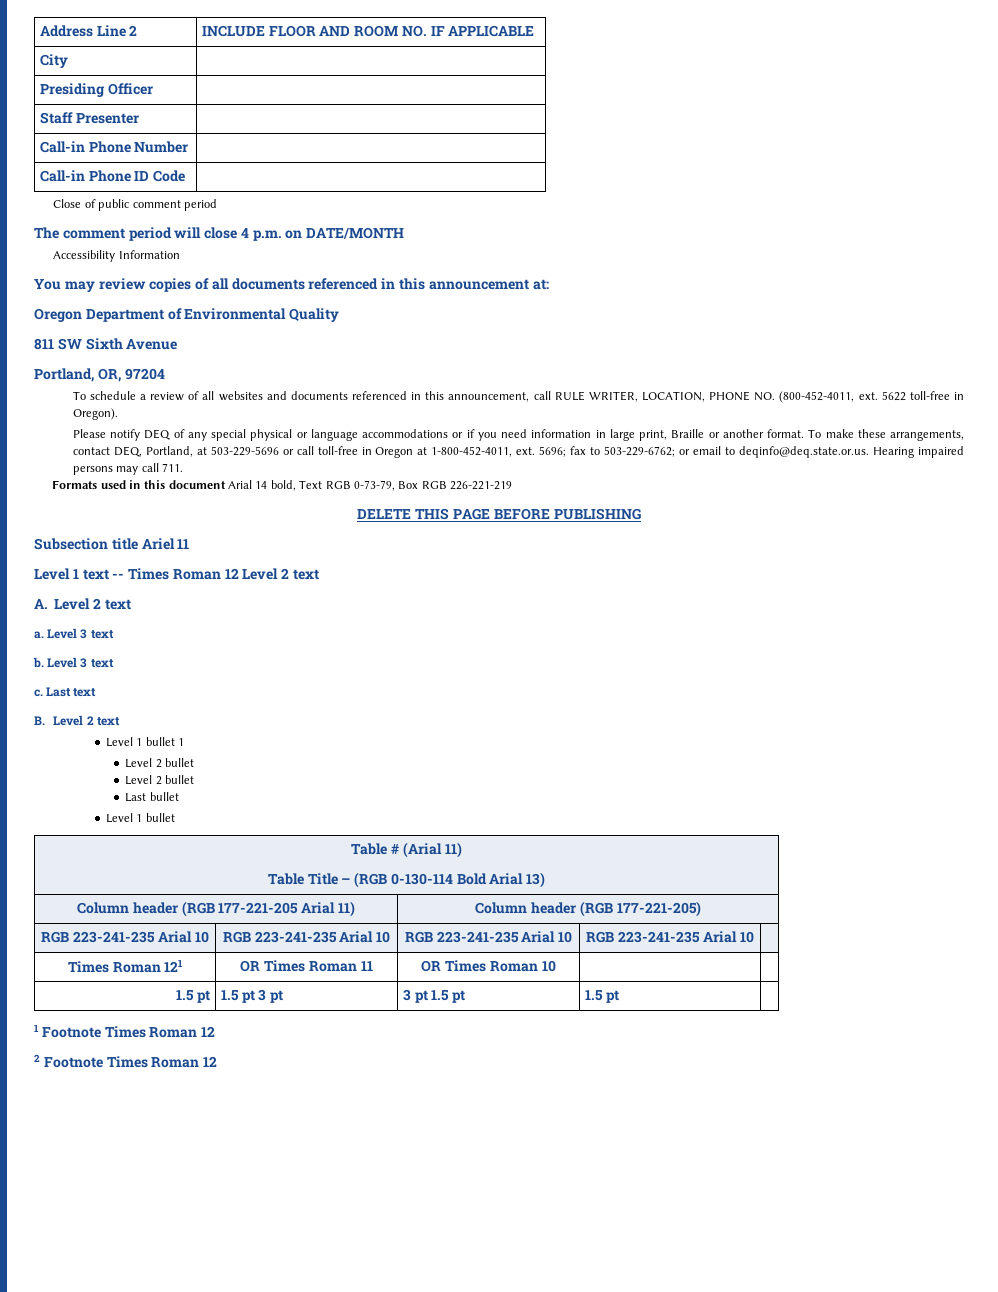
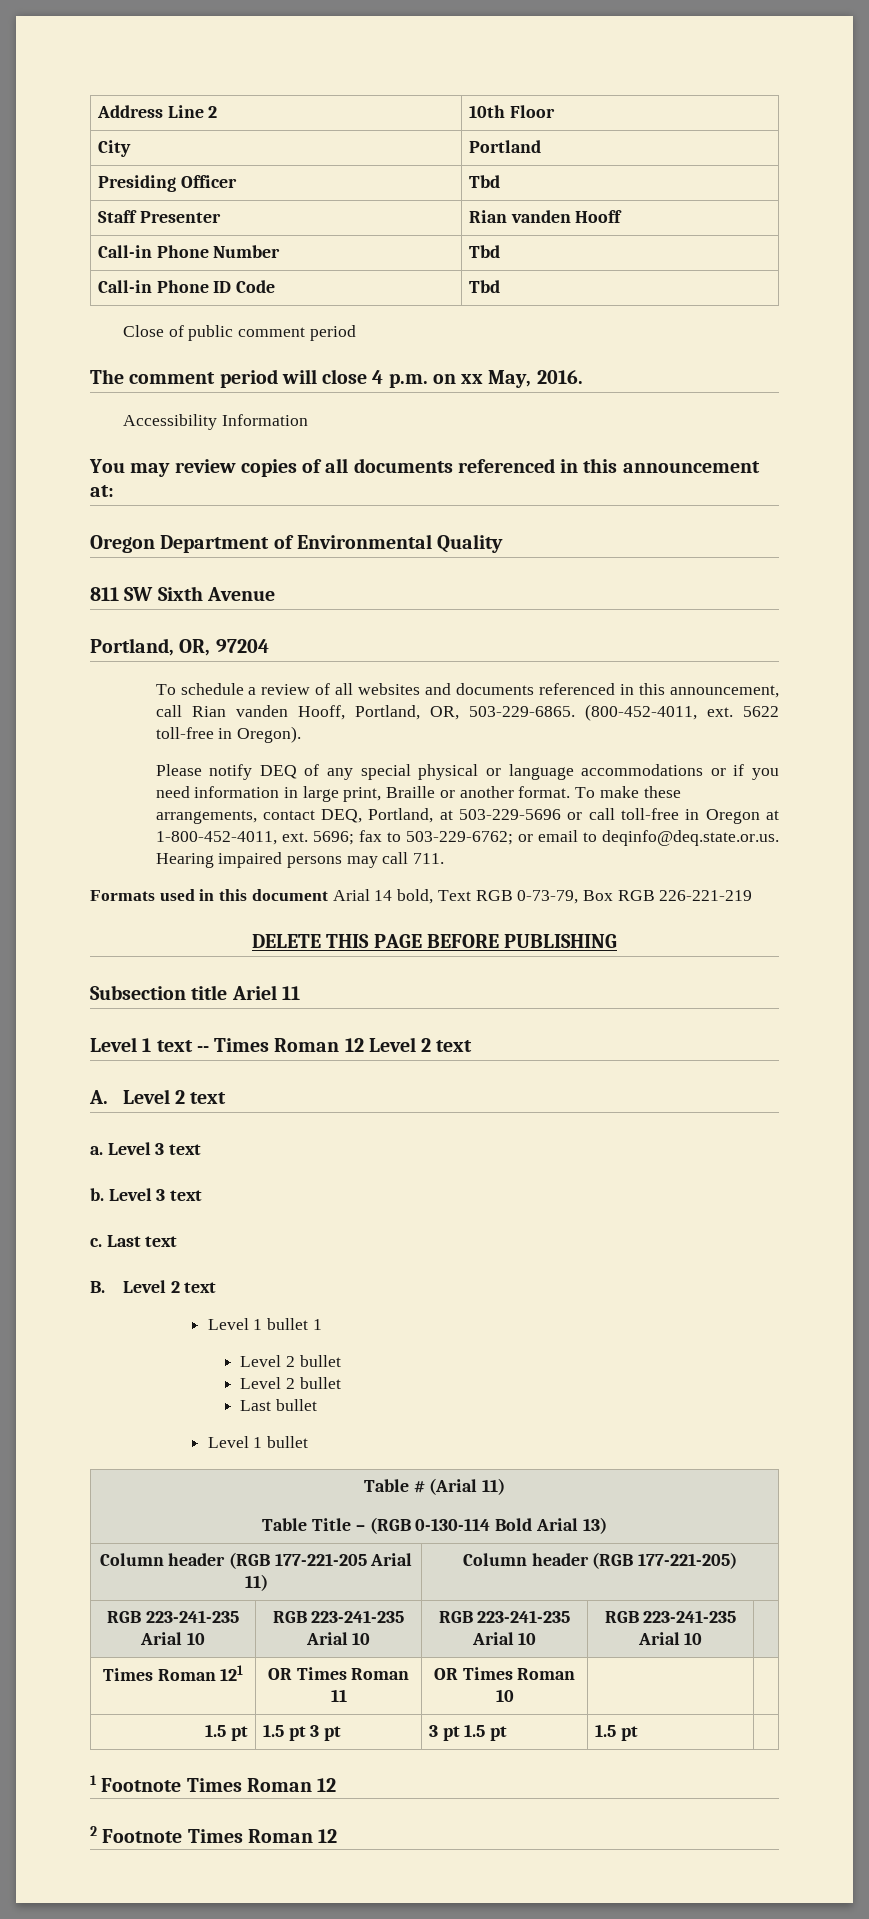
- Address Line 2 | INCLUDE FLOOR AND ROOM NO. IF APPLICABLE
+ Address Line 2 | 10th Floor
- City |
+ City | Portland
- Presiding Officer |
+ Presiding Officer | Tbd
- Staff Presenter |
+ Staff Presenter | Rian vanden Hooff
- Call-in Phone Number |
+ Call-in Phone Number | Tbd
- Call-in Phone ID Code |
+ Call-in Phone ID Code | Tbd
- The comment period will close 4 p.m. on DATE/MONTH
+ The comment period will close 4 p.m. on xx May, 2016.
- To schedule a review of all websites and documents referenced in this announcement, call RULE WRITER, LOCATION, PHONE NO. (800-452-4011, ext.
+ To schedule a review of all websites and documents referenced in this announcement, call Rian vanden Hooff, Portland, OR, 503-229-6865. (800-452-4011, ext.

